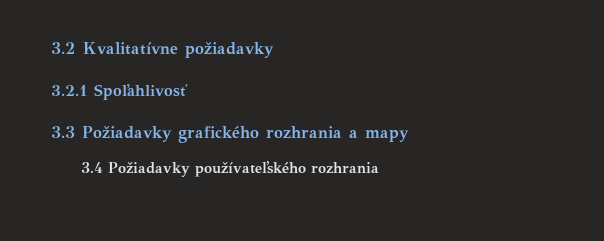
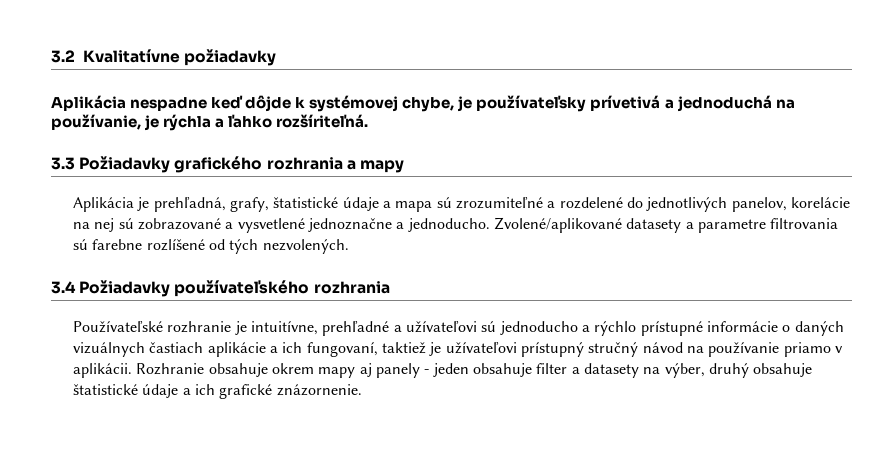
- 3.2.1 Spoľahlivosť
+ Aplikácia nespadne keď dôjde k systémovej chybe, je používateľsky prívetivá a jednoduchá na používanie, je rýchla a ľahko rozšíriteľná.
+ Aplikácia je prehľadná, grafy, štatistické údaje a mapa sú zrozumiteľné a rozdelené do jednotlivých panelov, korelácie na nej sú zobrazované a vysvetlené jednoznačne a jednoducho. Zvolené/aplikované datasety a parametre filtrovania sú farebne rozlíšené od tých nezvolených.
  3.4 Požiadavky používateľského rozhrania
+ Používateľské rozhranie je intuitívne, prehľadné a užívateľovi sú jednoducho a rýchlo prístupné informácie o daných vizuálnych častiach aplikácie a ich fungovaní, taktiež je užívateľovi prístupný stručný návod na používanie priamo v aplikácii. Rozhranie obsahuje okrem mapy aj panely - jeden obsahuje filter a datasety na výber, druhý obsahuje štatistické údaje a ich grafické znázornenie.

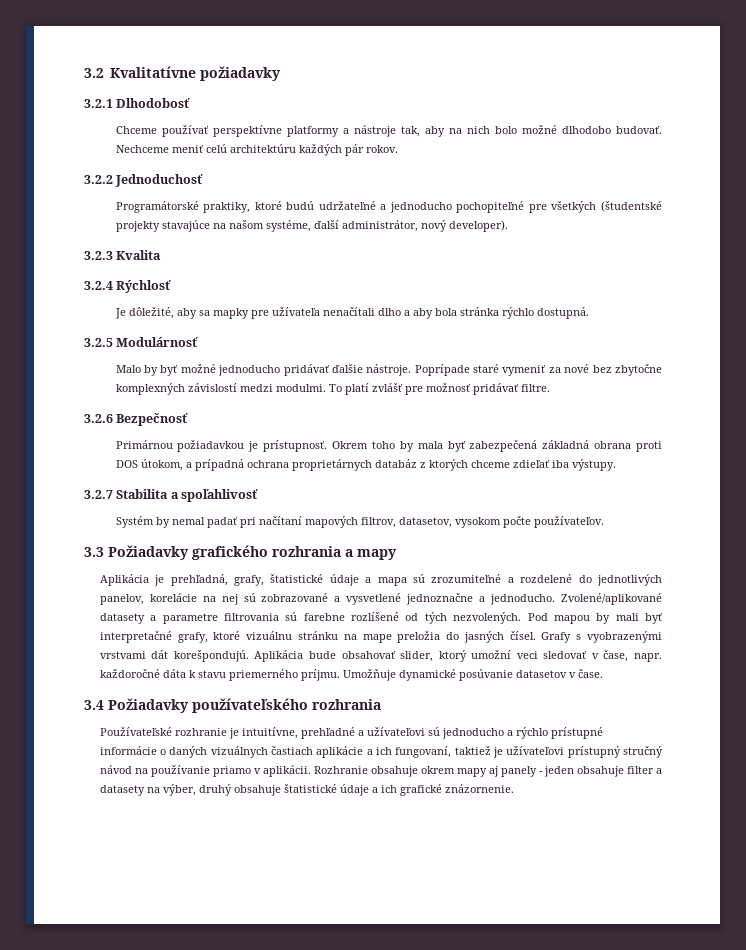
- Aplikácia nespadne keď dôjde k systémovej chybe, je používateľsky prívetivá a jednoduchá na používanie, je rýchla a ľahko rozšíriteľná.
+ 3.2.1 Dlhodobosť
+ Chceme používať perspektívne platformy a nástroje tak, aby na nich bolo možné dlhodobo budovať. Nechceme meniť celú architektúru každých pár rokov.
+ 3.2.2 Jednoduchosť
+ Programátorské praktiky, ktoré budú udržateľné a jednoducho pochopiteľné pre všetkých (študentské projekty stavajúce na našom systéme, ďalší administrátor, nový developer).
+ 3.2.3 Kvalita
+ 3.2.4 Rýchlosť
+ Je dôležité, aby sa mapky pre užívateľa nenačítali dlho a aby bola stránka rýchlo dostupná.
+ 3.2.5 Modulárnosť
+ Malo by byť možné jednoducho pridávať ďalšie nástroje. Poprípade staré vymeniť za nové bez zbytočne komplexných závislostí medzi modulmi. To platí zvlášť pre možnosť pridávať filtre.
+ 3.2.6 Bezpečnosť
+ Primárnou požiadavkou je prístupnosť. Okrem toho by mala byť zabezpečená základná obrana proti DOS útokom, a prípadná ochrana proprietárnych databáz z ktorých chceme zdieľať iba výstupy.
+ 3.2.7 Stabilita a spoľahlivosť
+ Systém by nemal padať pri načítaní mapových filtrov, datasetov, vysokom počte používateľov.
+ Pod mapou by mali byť interpretačné grafy, ktoré vizuálnu stránku na mape preložia do jasných čísel. Grafy s vyobrazenými vrstvami dát korešpondujú. Aplikácia bude obsahovať slider, ktorý umožní veci sledovať v čase, napr. každoročné dáta k stavu priemerného príjmu. Umožňuje dynamické posúvanie datasetov v čase.

